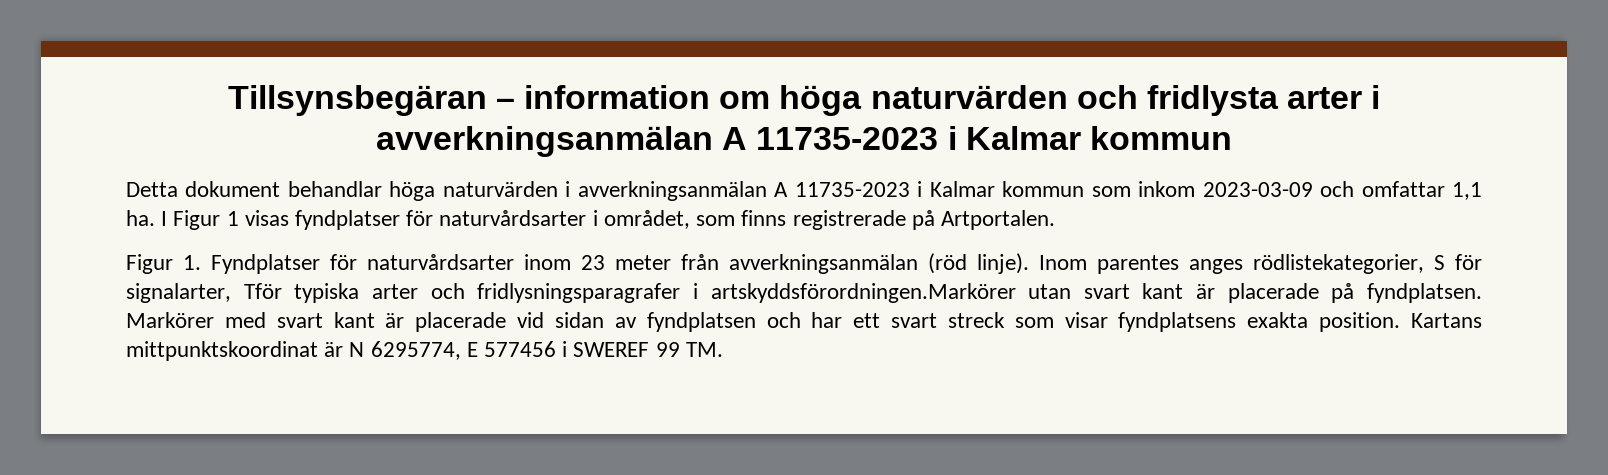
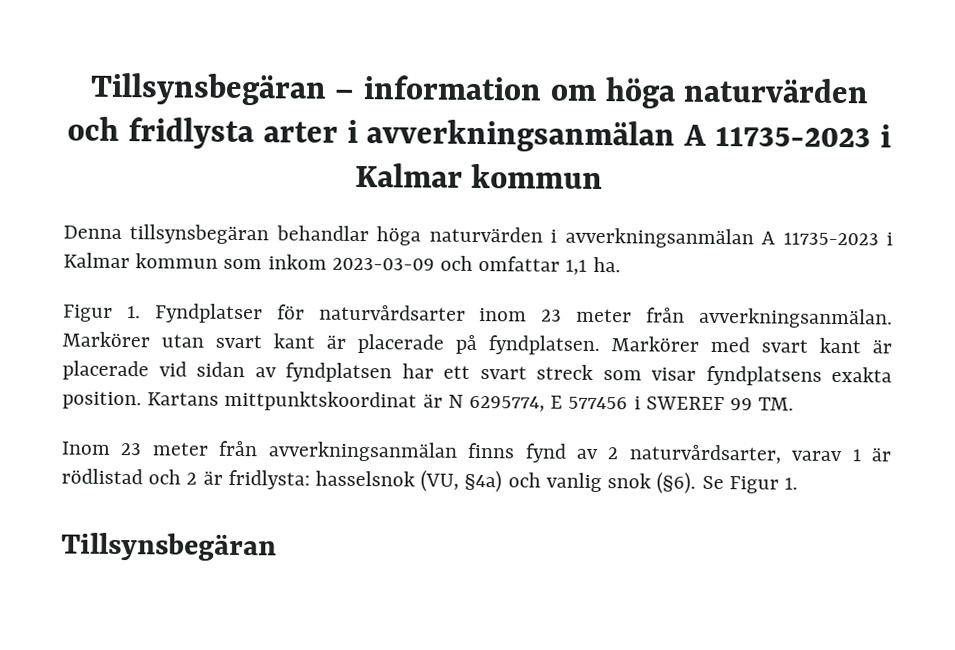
- Detta dokument behandlar höga naturvärden i avverkningsanmälan A 11735-2023 i Kalmar kommun som inkom 2023-03-09 och omfattar 1,1 ha. I Figur 1 visas fyndplatser för naturvårdsarter i området, som finns registrerade på Artportalen.
+ Denna tillsynsbegäran behandlar höga naturvärden i avverkningsanmälan A 11735-2023 i Kalmar kommun som inkom 2023-03-09 och omfattar 1,1 ha.
- Figur 1. Fyndplatser för naturvårdsarter inom 23 meter från avverkningsanmälan (röd linje). Inom parentes anges rödlistekategorier, S för signalarter, Tför typiska arter och fridlysningsparagrafer i artskyddsförordningen.Markörer utan svart kant är placerade på fyndplatsen.
+ Figur 1. Fyndplatser för naturvårdsarter inom 23 meter från avverkningsanmälan. Markörer utan svart kant är placerade på fyndplatsen.
- Markörer med svart kant är placerade vid sidan av fyndplatsen och har ett svart streck som visar fyndplatsens exakta position.
+ Markörer med svart kant är placerade vid sidan av fyndplatsen har ett svart streck som visar fyndplatsens exakta position.
+ Inom 23 meter från avverkningsanmälan finns fynd av 2 naturvårdsarter, varav 1 är rödlistad och 2 är fridlysta: hasselsnok (VU, §4a) och vanlig snok (§6). Se Figur 1.
+ Tillsynsbegäran

